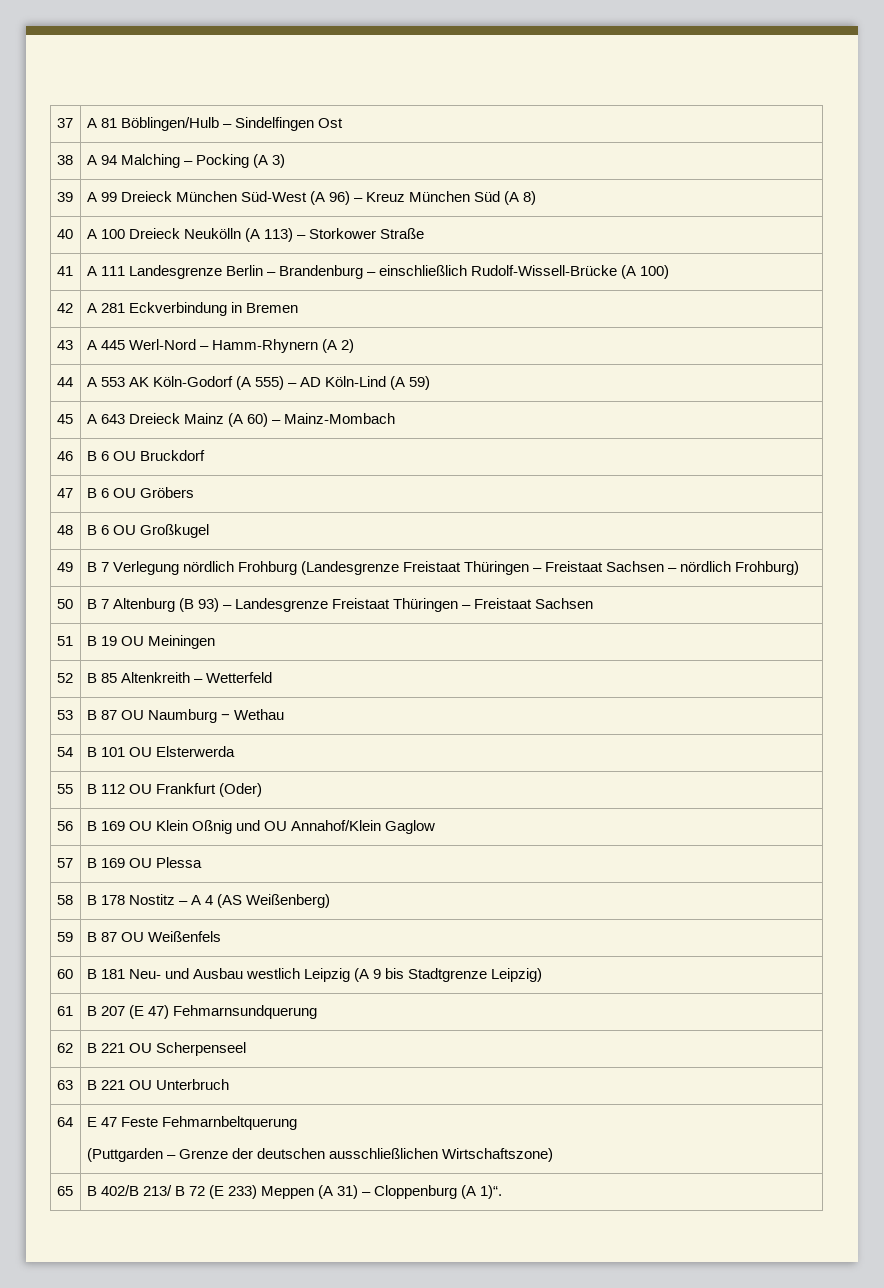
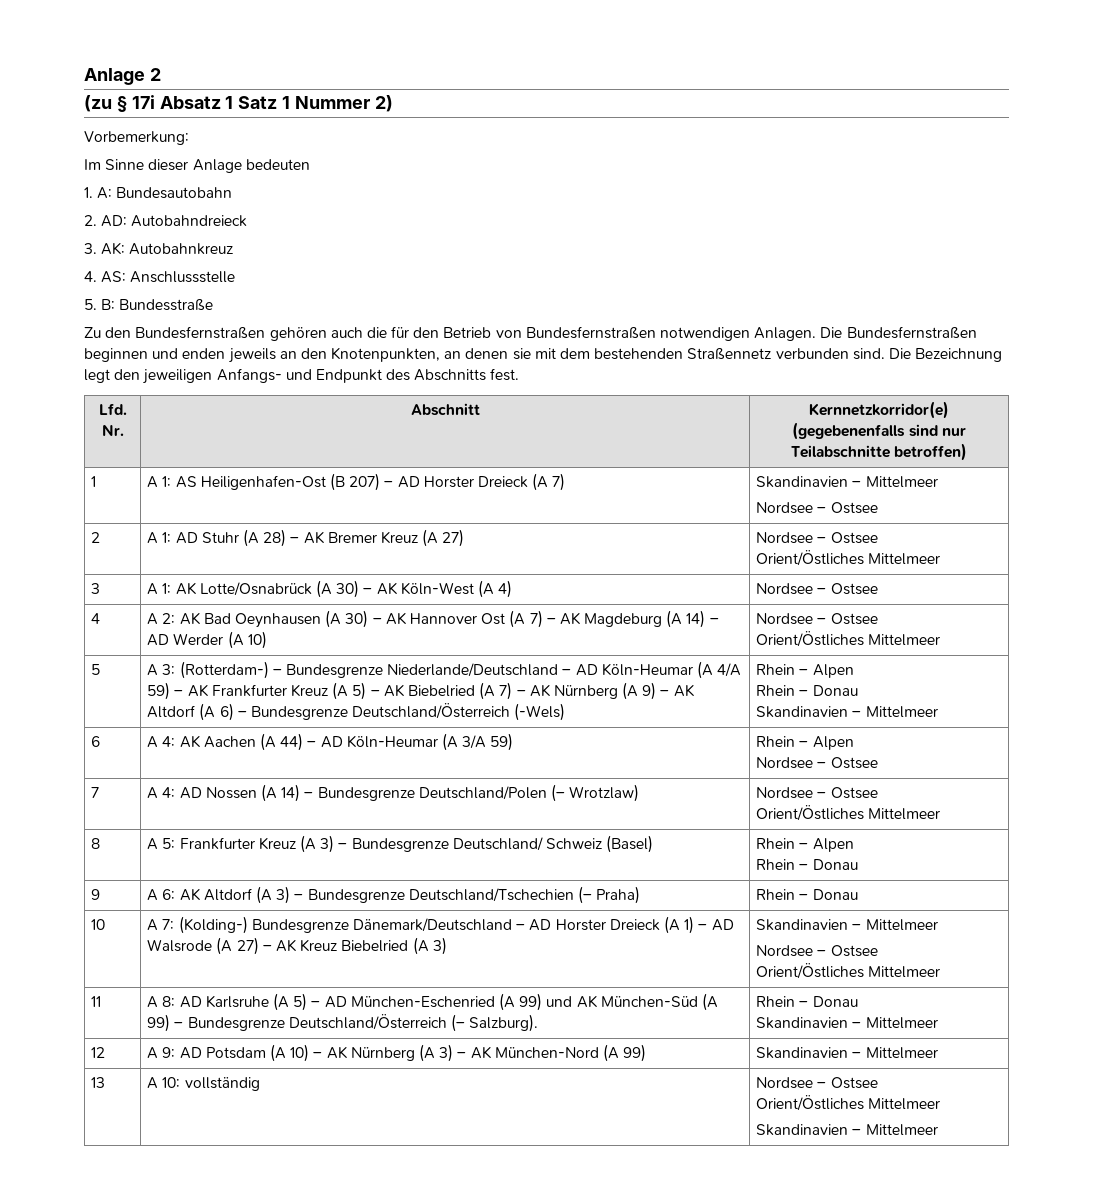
- 37 | A 81 Böblingen/Hulb – Sindelfingen Ost
- 38 | A 94 Malching – Pocking (A 3)
- 39 | A 99 Dreieck München Süd-West (A 96) – Kreuz München Süd (A 8)
- 40 | A 100 Dreieck Neukölln (A 113) – Storkower Straße
- 41 | A 111 Landesgrenze Berlin – Brandenburg – einschließlich Rudolf-Wissell-Brücke (A 100)
- 42 | A 281 Eckverbindung in Bremen
- 43 | A 445 Werl-Nord – Hamm-Rhynern (A 2)
- 44 | A 553 AK Köln-Godorf (A 555) – AD Köln-Lind (A 59)
- 45 | A 643 Dreieck Mainz (A 60) – Mainz-Mombach
- 46 | B 6 OU Bruckdorf
- 47 | B 6 OU Gröbers
- 48 | B 6 OU Großkugel
- 49 | B 7 Verlegung nördlich Frohburg (Landesgrenze Freistaat Thüringen – Freistaat Sachsen – nördlich Frohburg)
- 50 | B 7 Altenburg (B 93) – Landesgrenze Freistaat Thüringen – Freistaat Sachsen
- 51 | B 19 OU Meiningen
- 52 | B 85 Altenkreith – Wetterfeld
- 53 | B 87 OU Naumburg − Wethau
- 54 | B 101 OU Elsterwerda
- 55 | B 112 OU Frankfurt (Oder)
- 56 | B 169 OU Klein Oßnig und OU Annahof/Klein Gaglow
- 57 | B 169 OU Plessa
- 58 | B 178 Nostitz – A 4 (AS Weißenberg)
- 59 | B 87 OU Weißenfels
- 60 | B 181 Neu- und Ausbau westlich Leipzig (A 9 bis Stadtgrenze Leipzig)
- 61 | B 207 (E 47) Fehmarnsundquerung
- 62 | B 221 OU Scherpenseel
- 63 | B 221 OU Unterbruch
- 64 | E 47 Feste Fehmarnbeltquerung
- (Puttgarden – Grenze der deutschen ausschließlichen Wirtschaftszone)
- 65 | B 402/B 213/ B 72 (E 233) Meppen (A 31) – Cloppenburg (A 1)“.
+ Anlage 2
+ (zu § 17i Absatz 1 Satz 1 Nummer 2)
+ Vorbemerkung:
+ Im Sinne dieser Anlage bedeuten
+ 1. A: Bundesautobahn
+ 2. AD: Autobahndreieck
+ 3. AK: Autobahnkreuz
+ 4. AS: Anschlussstelle
+ 5. B: Bundesstraße
+ Zu den Bundesfernstraßen gehören auch die für den Betrieb von Bundesfernstraßen notwendigen Anlagen. Die Bundesfernstraßen beginnen und enden jeweils an den Knotenpunkten, an denen sie mit dem bestehenden Straßennetz verbunden sind. Die Bezeichnung legt den jeweiligen Anfangs- und Endpunkt des Abschnitts fest.
+ Lfd. Nr. | Abschnitt | Kernnetzkorridor(e) (gegebenenfalls sind nur Teilabschnitte betroffen)
+ 1 | A 1: AS Heiligenhafen-Ost (B 207) – AD Horster Dreieck (A 7) | Skandinavien – Mittelmeer
+ Nordsee – Ostsee
+ 2 | A 1: AD Stuhr (A 28) – AK Bremer Kreuz (A 27) | Nordsee – Ostsee
+ Orient/Östliches Mittelmeer
+ 3 | A 1: AK Lotte/Osnabrück (A 30) – AK Köln-West (A 4) | Nordsee – Ostsee
+ 4 | A 2: AK Bad Oeynhausen (A 30) – AK Hannover Ost (A 7) – AK Magdeburg (A 14) – AD Werder (A 10) | Nordsee – Ostsee
+ Orient/Östliches Mittelmeer
+ 5 | A 3: (Rotterdam-) – Bundesgrenze Niederlande/Deutschland – AD Köln-Heumar (A 4/A 59) – AK Frankfurter Kreuz (A 5) – AK Biebelried (A 7) – AK Nürnberg (A 9) – AK Altdorf (A 6) – Bundesgrenze Deutschland/Österreich (-Wels) | Rhein – Alpen
+ Rhein – Donau
+ Skandinavien – Mittelmeer
+ 6 | A 4: AK Aachen (A 44) – AD Köln-Heumar (A 3/A 59) | Rhein – Alpen
+ Nordsee – Ostsee
+ 7 | A 4: AD Nossen (A 14) – Bundesgrenze Deutschland/Polen (– Wrotzlaw) | Nordsee – Ostsee
+ Orient/Östliches Mittelmeer
+ 8 | A 5: Frankfurter Kreuz (A 3) – Bundesgrenze Deutschland/ Schweiz (Basel) | Rhein – Alpen
+ Rhein – Donau
+ 9 | A 6: AK Altdorf (A 3) – Bundesgrenze Deutschland/Tschechien (– Praha) | Rhein – Donau
+ 10 | A 7: (Kolding-) Bundesgrenze Dänemark/Deutschland – AD Horster Dreieck (A 1) – AD Walsrode (A 27) – AK Kreuz Biebelried (A 3) | Skandinavien – Mittelmeer
+ Nordsee – Ostsee
+ Orient/Östliches Mittelmeer
+ 11 | A 8: AD Karlsruhe (A 5) – AD München-Eschenried (A 99) und AK München-Süd (A 99) – Bundesgrenze Deutschland/Österreich (– Salzburg). | Rhein – Donau
+ Skandinavien – Mittelmeer
+ 12 | A 9: AD Potsdam (A 10) – AK Nürnberg (A 3) – AK München-Nord (A 99) | Skandinavien – Mittelmeer
+ 13 | A 10: vollständig | Nordsee – Ostsee
+ Orient/Östliches Mittelmeer
+ Skandinavien – Mittelmeer

